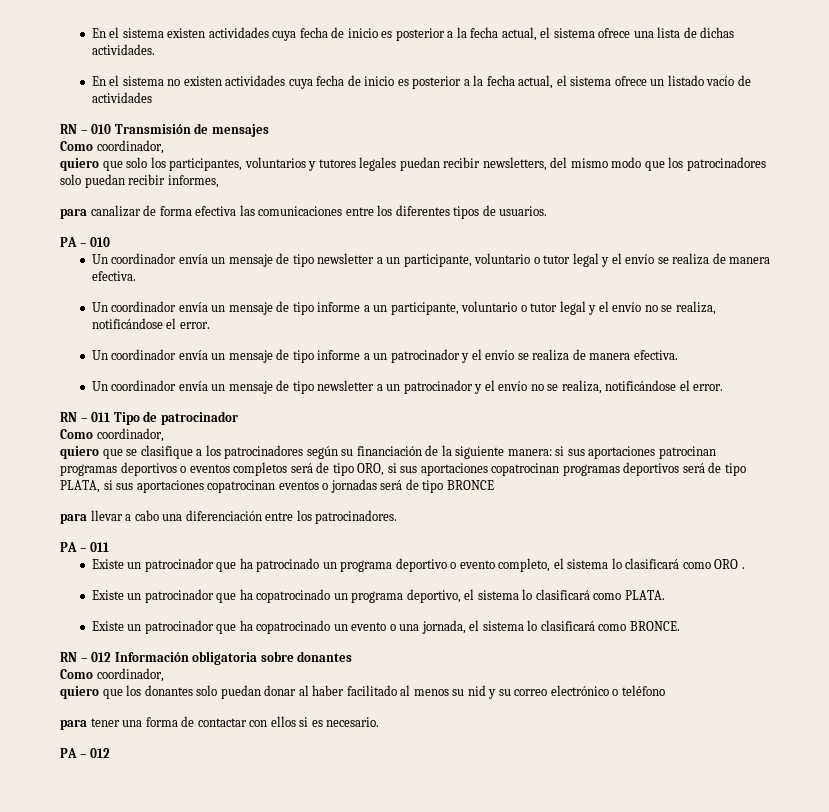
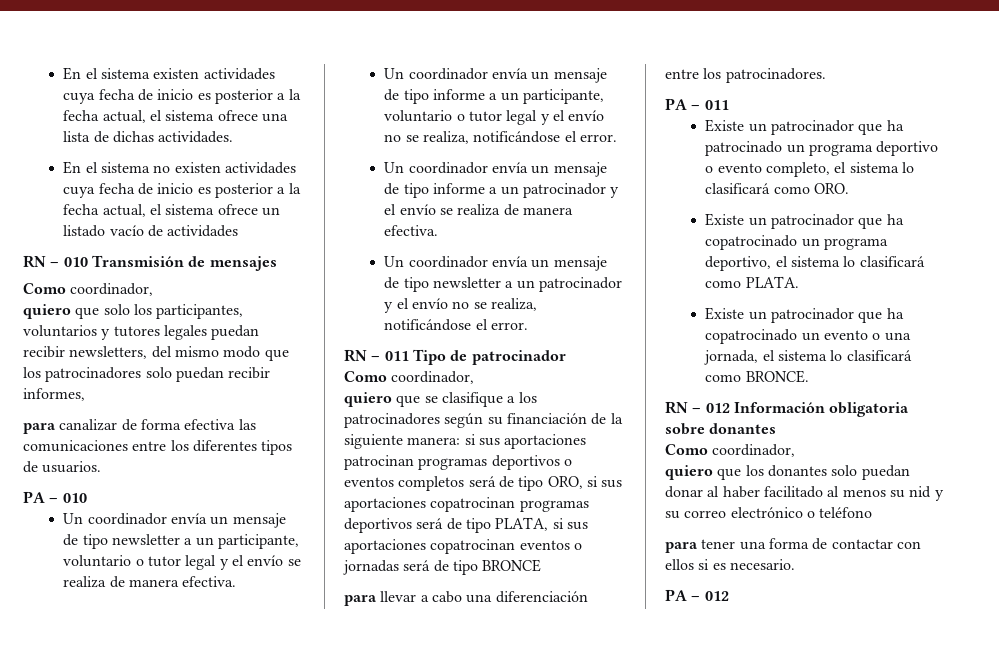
- Existe un patrocinador que ha patrocinado un programa deportivo o evento completo, el sistema lo clasificará como ORO .
+ Existe un patrocinador que ha patrocinado un programa deportivo o evento completo, el sistema lo clasificará como ORO.

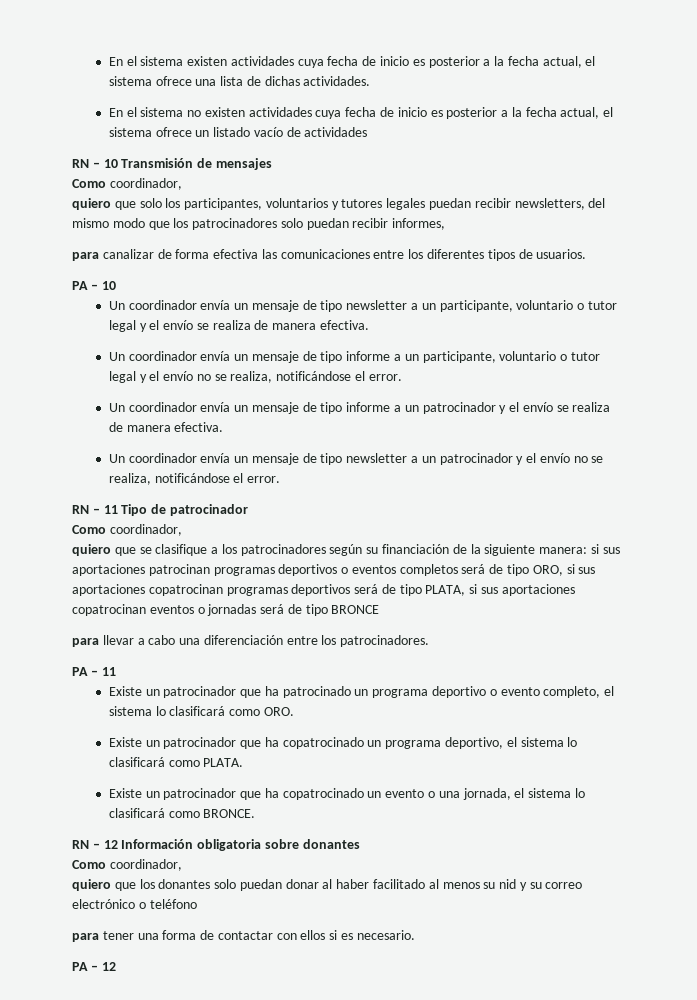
- RN – 010 Transmisión de mensajes
+ RN – 10 Transmisión de mensajes
- PA – 010
+ PA – 10
- RN – 011 Tipo de patrocinador
+ RN – 11 Tipo de patrocinador
- PA – 011
+ PA – 11
- RN – 012 Información obligatoria sobre donantes
+ RN – 12 Información obligatoria sobre donantes
- PA – 012
+ PA – 12

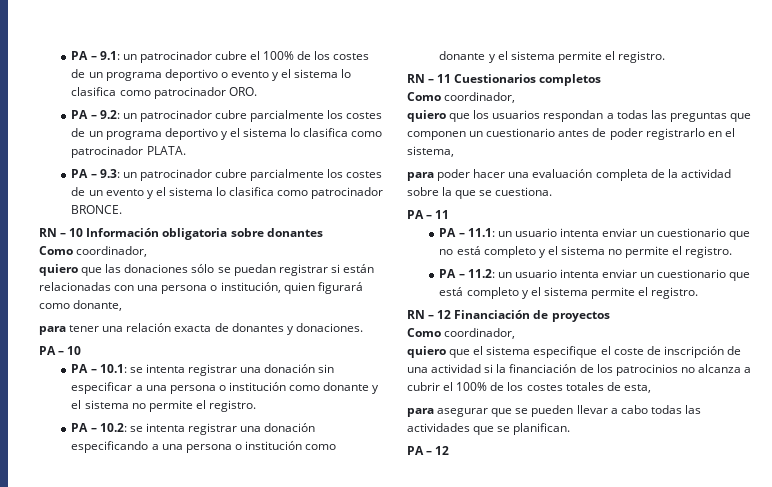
- En el sistema existen actividades cuya fecha de inicio es posterior a la fecha actual, el sistema ofrece una lista de dichas actividades.
- En el sistema no existen actividades cuya fecha de inicio es posterior a la fecha actual, el sistema ofrece un listado vacío de actividades
- RN – 10 Transmisión de mensajes
- Como coordinador,
- quiero que solo los participantes, voluntarios y tutores legales puedan recibir newsletters, del mismo modo que los patrocinadores solo puedan recibir informes,
- para canalizar de forma efectiva las comunicaciones entre los diferentes tipos de usuarios.
- PA – 10
- Un coordinador envía un mensaje de tipo newsletter a un participante, voluntario o tutor legal y el envío se realiza de manera efectiva.
- Un coordinador envía un mensaje de tipo informe a un participante, voluntario o tutor legal y el envío no se realiza, notificándose el error.
- Un coordinador envía un mensaje de tipo informe a un patrocinador y el envío se realiza de manera efectiva.
- Un coordinador envía un mensaje de tipo newsletter a un patrocinador y el envío no se realiza, notificándose el error.
- RN – 11 Tipo de patrocinador
- Como coordinador,
- quiero que se clasifique a los patrocinadores según su financiación de la siguiente manera: si sus aportaciones patrocinan programas deportivos o eventos completos será de tipo ORO, si sus aportaciones copatrocinan programas deportivos será de tipo PLATA, si sus aportaciones copatrocinan eventos o jornadas será de tipo BRONCE
- para llevar a cabo una diferenciación entre los patrocinadores.
- PA – 11
- Existe un patrocinador que ha patrocinado un programa deportivo o evento completo, el sistema lo clasificará como ORO.
- Existe un patrocinador que ha copatrocinado un programa deportivo, el sistema lo clasificará como PLATA.
- Existe un patrocinador que ha copatrocinado un evento o una jornada, el sistema lo clasificará como BRONCE.
+ PA – 9.1: un patrocinador cubre el 100% de los costes de un programa deportivo o evento y el sistema lo clasifica como patrocinador ORO.
+ PA – 9.2: un patrocinador cubre parcialmente los costes de un programa deportivo y el sistema lo clasifica como patrocinador PLATA.
+ PA – 9.3: un patrocinador cubre parcialmente los costes de un evento y el sistema lo clasifica como patrocinador BRONCE.
- RN – 12 Información obligatoria sobre donantes
+ RN – 10 Información obligatoria sobre donantes
- quiero que los donantes solo puedan donar al haber facilitado al menos su nid y su correo electrónico o teléfono
- para tener una forma de contactar con ellos si es necesario.
+ quiero que las donaciones sólo se puedan registrar si están relacionadas con una persona o institución, quien figurará como donante,
+ para tener una relación exacta de donantes y donaciones.
+ PA – 10
+ PA – 10.1: se intenta registrar una donación sin especificar a una persona o institución como donante y el sistema no permite el registro.
+ PA – 10.2: se intenta registrar una donación especificando a una persona o institución como donante y el sistema permite el registro.
+ RN – 11 Cuestionarios completos
+ Como coordinador,
+ quiero que los usuarios respondan a todas las preguntas que componen un cuestionario antes de poder registrarlo en el sistema,
+ para poder hacer una evaluación completa de la actividad sobre la que se cuestiona.
+ PA – 11
+ PA – 11.1: un usuario intenta enviar un cuestionario que no está completo y el sistema no permite el registro.
+ PA – 11.2: un usuario intenta enviar un cuestionario que está completo y el sistema permite el registro.
+ RN – 12 Financiación de proyectos
+ Como coordinador,
+ quiero que el sistema especifique el coste de inscripción de una actividad si la financiación de los patrocinios no alcanza a cubrir el 100% de los costes totales de esta,
+ para asegurar que se pueden llevar a cabo todas las actividades que se planifican.

